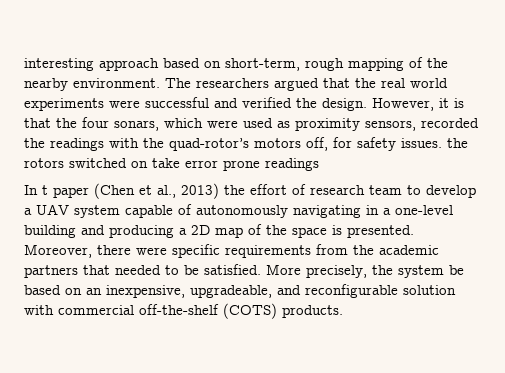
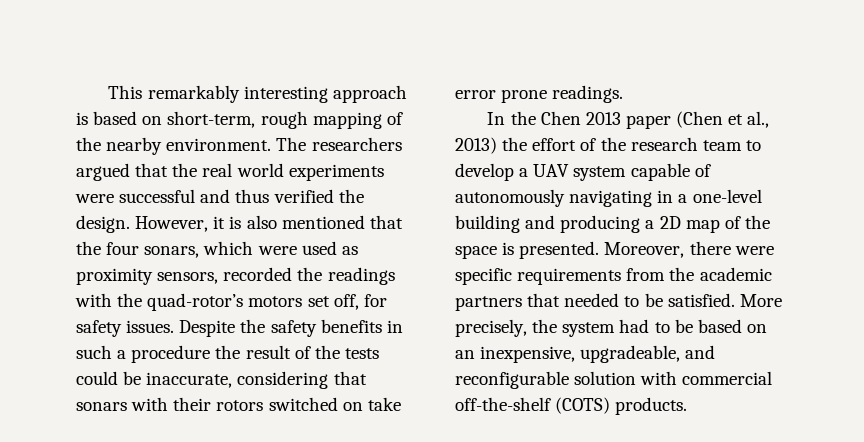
- interesting approach based on short-term, rough mapping of the nearby environment.
+ This remarkably interesting approach is based on short-term, rough mapping of the nearby environment.
- The researchers argued that the real world experiments were successful and verified the design.
+ The researchers argued that the real world experiments were successful and thus verified the design.
- However, it is that the four sonars, which were used as proximity sensors, recorded the readings with the quad-rotor’s motors off, for safety issues. the rotors switched on take error prone readings
+ However, it is also mentioned that the four sonars, which were used as proximity sensors, recorded the readings with the quad-rotor’s motors set off, for safety issues. Despite the safety benefits in such a procedure the result of the tests could be inaccurate, considering that sonars with their rotors switched on take error prone readings.
- In t paper (Chen et al., 2013) the effort of research team to develop a UAV system capable of autonomously navigating in a one-level building and producing a 2D map of the space is presented.
+ In the Chen 2013 paper (Chen et al., 2013) the effort of the research team to develop a UAV system capable of autonomously navigating in a one-level building and producing a 2D map of the space is presented.
- More precisely, the system be based on an inexpensive, upgradeable, and reconfigurable solution with commercial off-the-shelf (COTS) products.
+ More precisely, the system had to be based on an inexpensive, upgradeable, and reconfigurable solution with commercial off-the-shelf (COTS) products.

